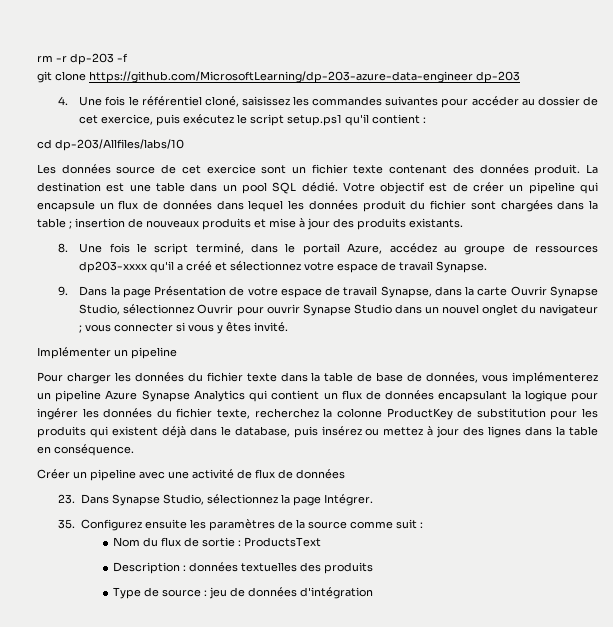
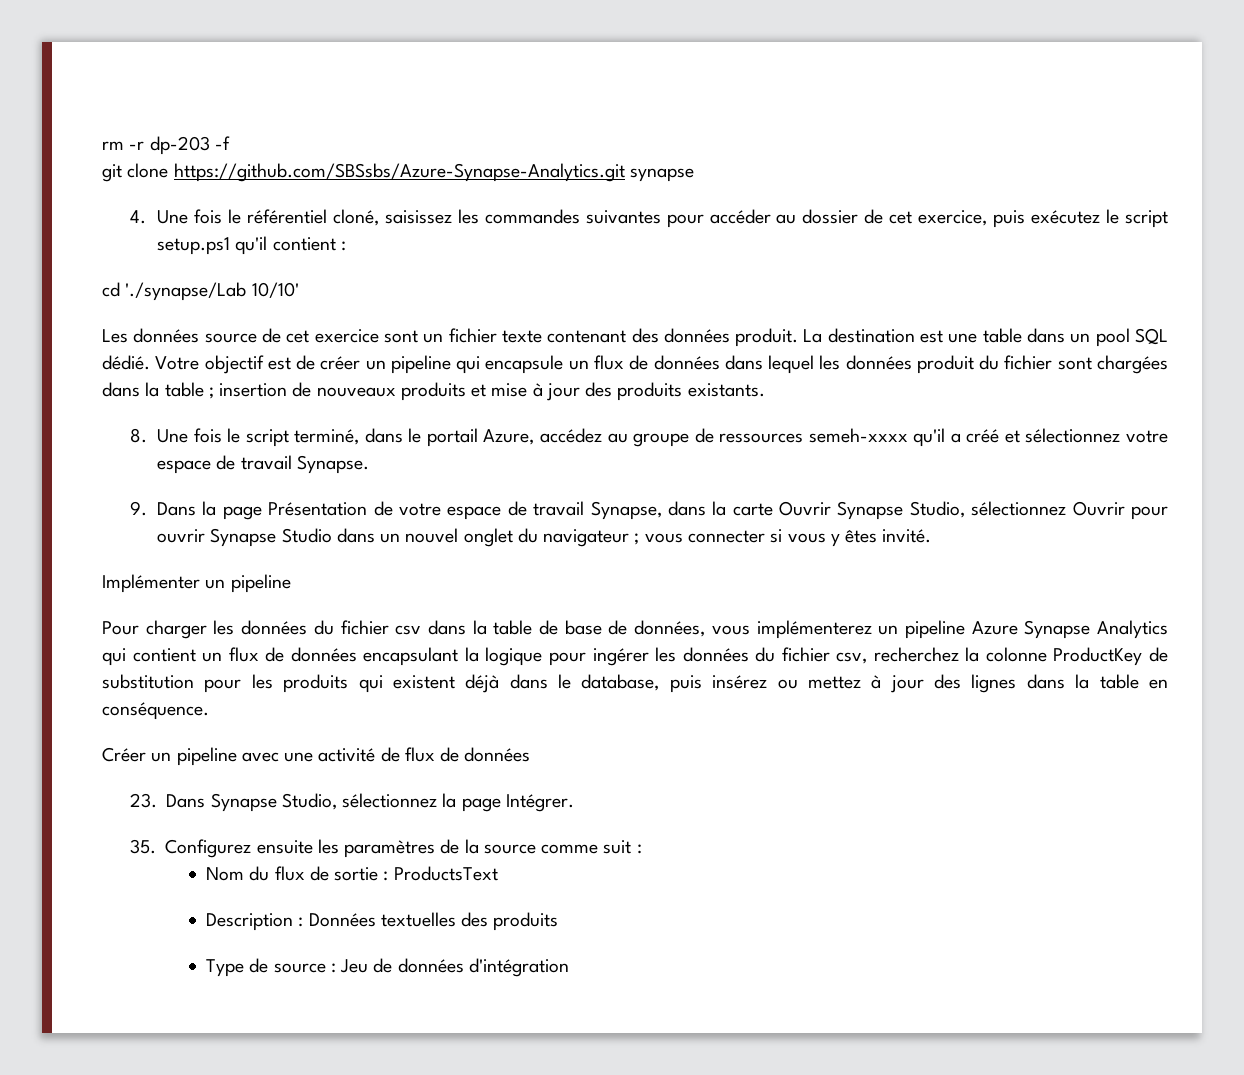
- git clone https://github.com/MicrosoftLearning/dp-203-azure-data-engineer dp-203
+ git clone https://github.com/SBSsbs/Azure-Synapse-Analytics.git synapse
- cd dp-203/Allfiles/labs/10
+ cd './synapse/Lab 10/10'
- 8. Une fois le script terminé, dans le portail Azure, accédez au groupe de ressources dp203-xxxx qu'il a créé et sélectionnez votre espace de travail Synapse.
+ 8. Une fois le script terminé, dans le portail Azure, accédez au groupe de ressources semeh-xxxx qu'il a créé et sélectionnez votre espace de travail Synapse.
- Pour charger les données du fichier texte dans la table de base de données, vous implémenterez un pipeline Azure Synapse Analytics qui contient un flux de données encapsulant la logique pour ingérer les données du fichier texte, recherchez la colonne ProductKey de substitution pour les produits qui existent déjà dans le database, puis insérez ou mettez à jour des lignes dans la table en conséquence.
+ Pour charger les données du fichier csv dans la table de base de données, vous implémenterez un pipeline Azure Synapse Analytics qui contient un flux de données encapsulant la logique pour ingérer les données du fichier csv, recherchez la colonne ProductKey de substitution pour les produits qui existent déjà dans le database, puis insérez ou mettez à jour des lignes dans la table en conséquence.
- Description : données textuelles des produits
+ Description : Données textuelles des produits
- Type de source : jeu de données d'intégration
+ Type de source : Jeu de données d'intégration

